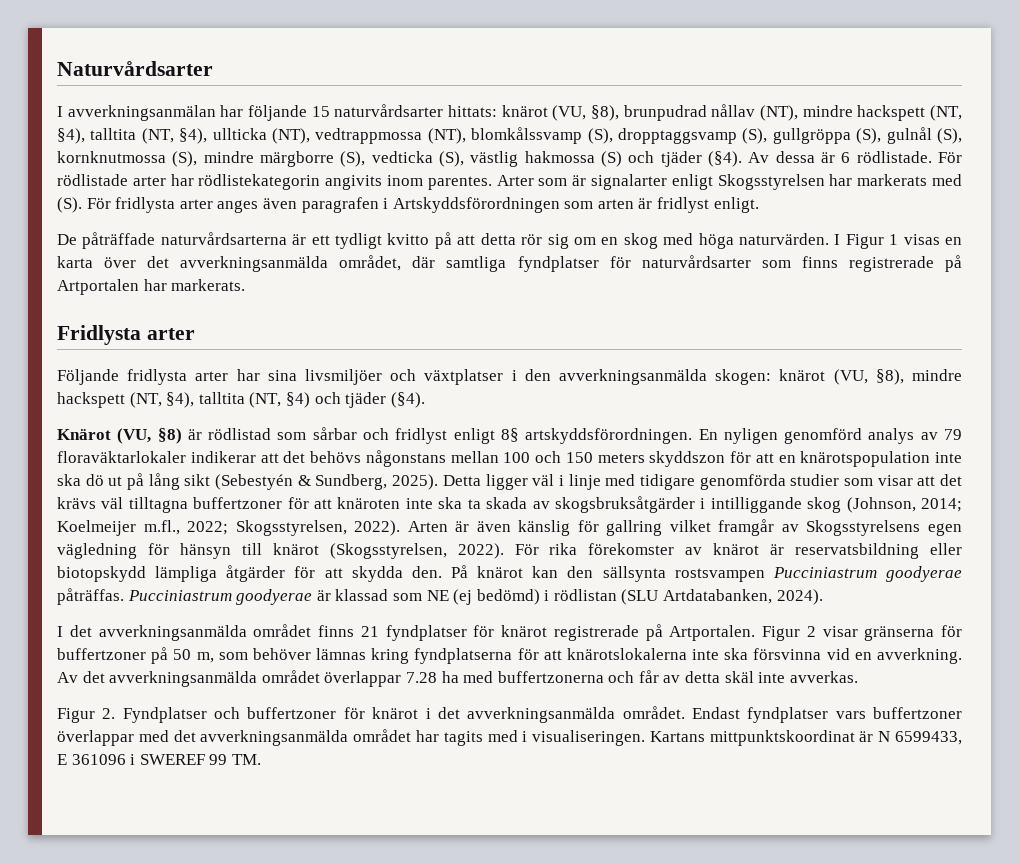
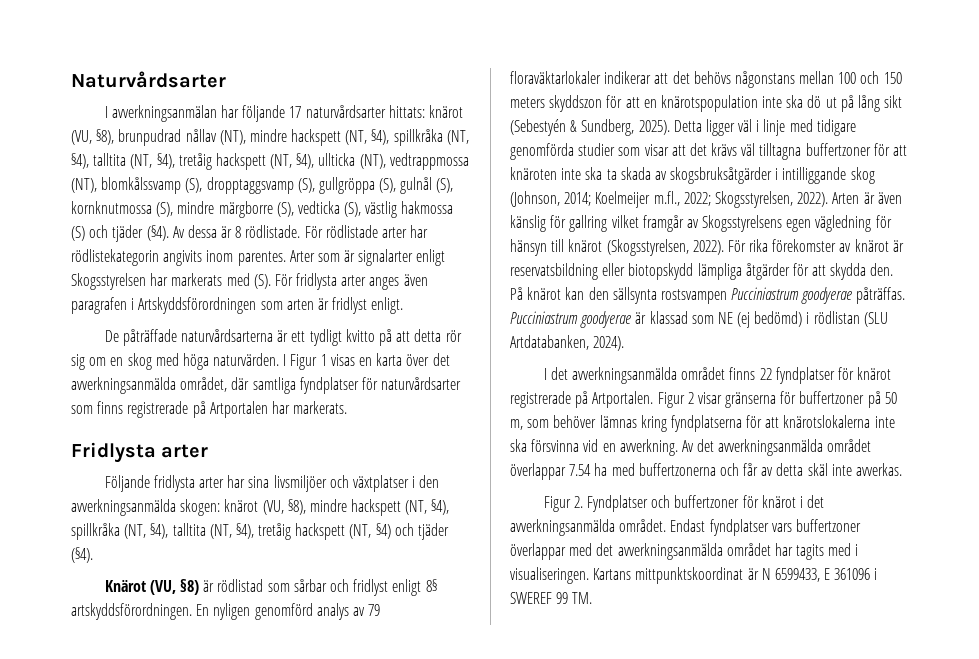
- I avverkningsanmälan har följande 15 naturvårdsarter hittats: knärot (VU, §8), brunpudrad nållav (NT), mindre hackspett (NT, §4), talltita (NT, §4), ullticka (NT), vedtrappmossa (NT), blomkålssvamp (S), dropptaggsvamp (S), gullgröppa (S), gulnål (S), kornknutmossa (S), mindre märgborre (S), vedticka (S), västlig hakmossa (S) och tjäder (§4).
+ I avverkningsanmälan har följande 17 naturvårdsarter hittats: knärot (VU, §8), brunpudrad nållav (NT), mindre hackspett (NT, §4), spillkråka (NT, §4), talltita (NT, §4), tretåig hackspett (NT, §4), ullticka (NT), vedtrappmossa (NT), blomkålssvamp (S), dropptaggsvamp (S), gullgröppa (S), gulnål (S), kornknutmossa (S), mindre märgborre (S), vedticka (S), västlig hakmossa (S) och tjäder (§4).
- Av dessa är 6 rödlistade.
+ Av dessa är 8 rödlistade.
- Följande fridlysta arter har sina livsmiljöer och växtplatser i den avverkningsanmälda skogen: knärot (VU, §8), mindre hackspett (NT, §4), talltita (NT, §4) och tjäder (§4).
+ Följande fridlysta arter har sina livsmiljöer och växtplatser i den avverkningsanmälda skogen: knärot (VU, §8), mindre hackspett (NT, §4), spillkråka (NT, §4), talltita (NT, §4), tretåig hackspett (NT, §4) och tjäder (§4).
- I det avverkningsanmälda området finns 21 fyndplatser för knärot registrerade på Artportalen.
+ I det avverkningsanmälda området finns 22 fyndplatser för knärot registrerade på Artportalen.
- Av det avverkningsanmälda området överlappar 7.28 ha med buffertzonerna och får av detta skäl inte avverkas.
+ Av det avverkningsanmälda området överlappar 7.54 ha med buffertzonerna och får av detta skäl inte avverkas.

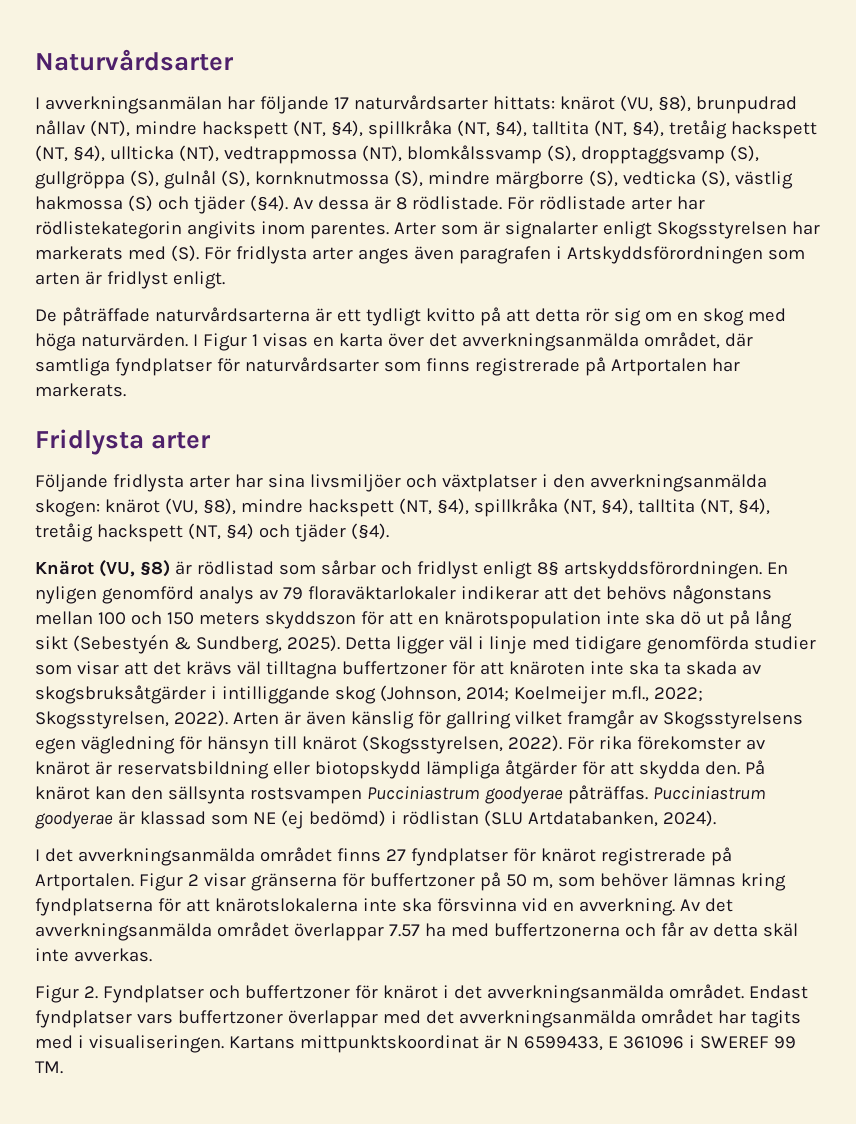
- I det avverkningsanmälda området finns 22 fyndplatser för knärot registrerade på Artportalen.
+ I det avverkningsanmälda området finns 27 fyndplatser för knärot registrerade på Artportalen.
- Av det avverkningsanmälda området överlappar 7.54 ha med buffertzonerna och får av detta skäl inte avverkas.
+ Av det avverkningsanmälda området överlappar 7.57 ha med buffertzonerna och får av detta skäl inte avverkas.

